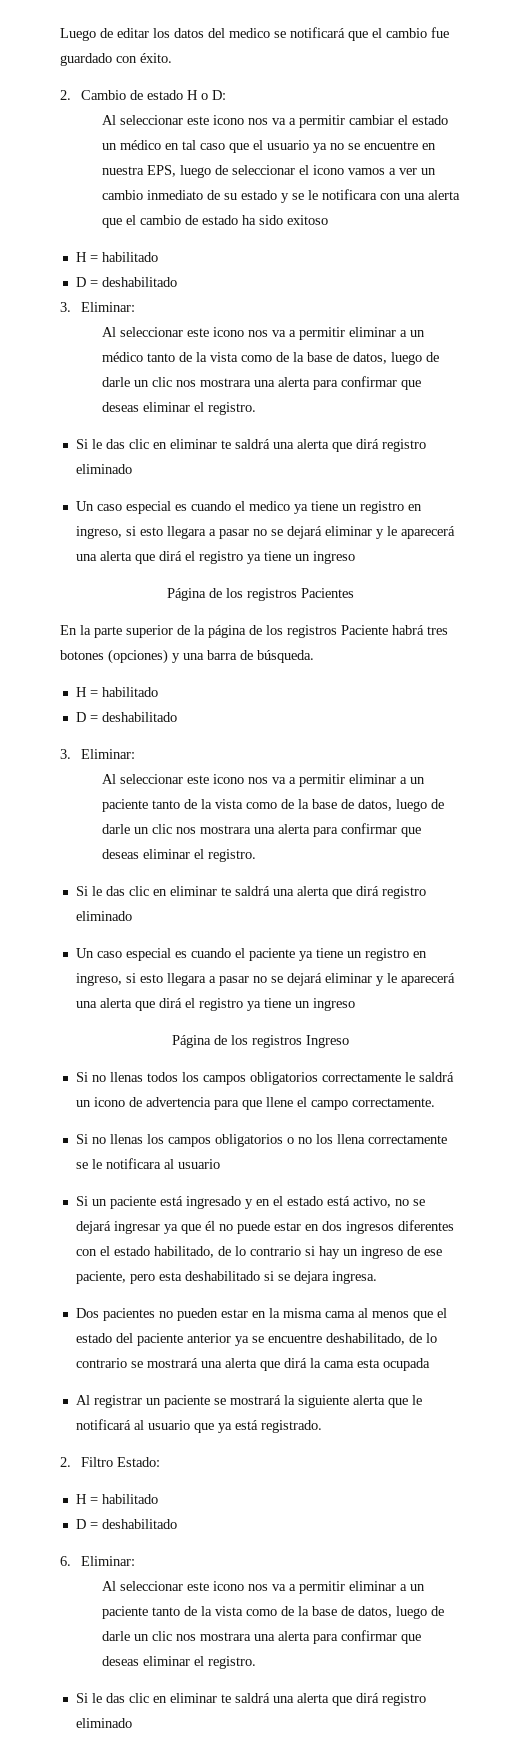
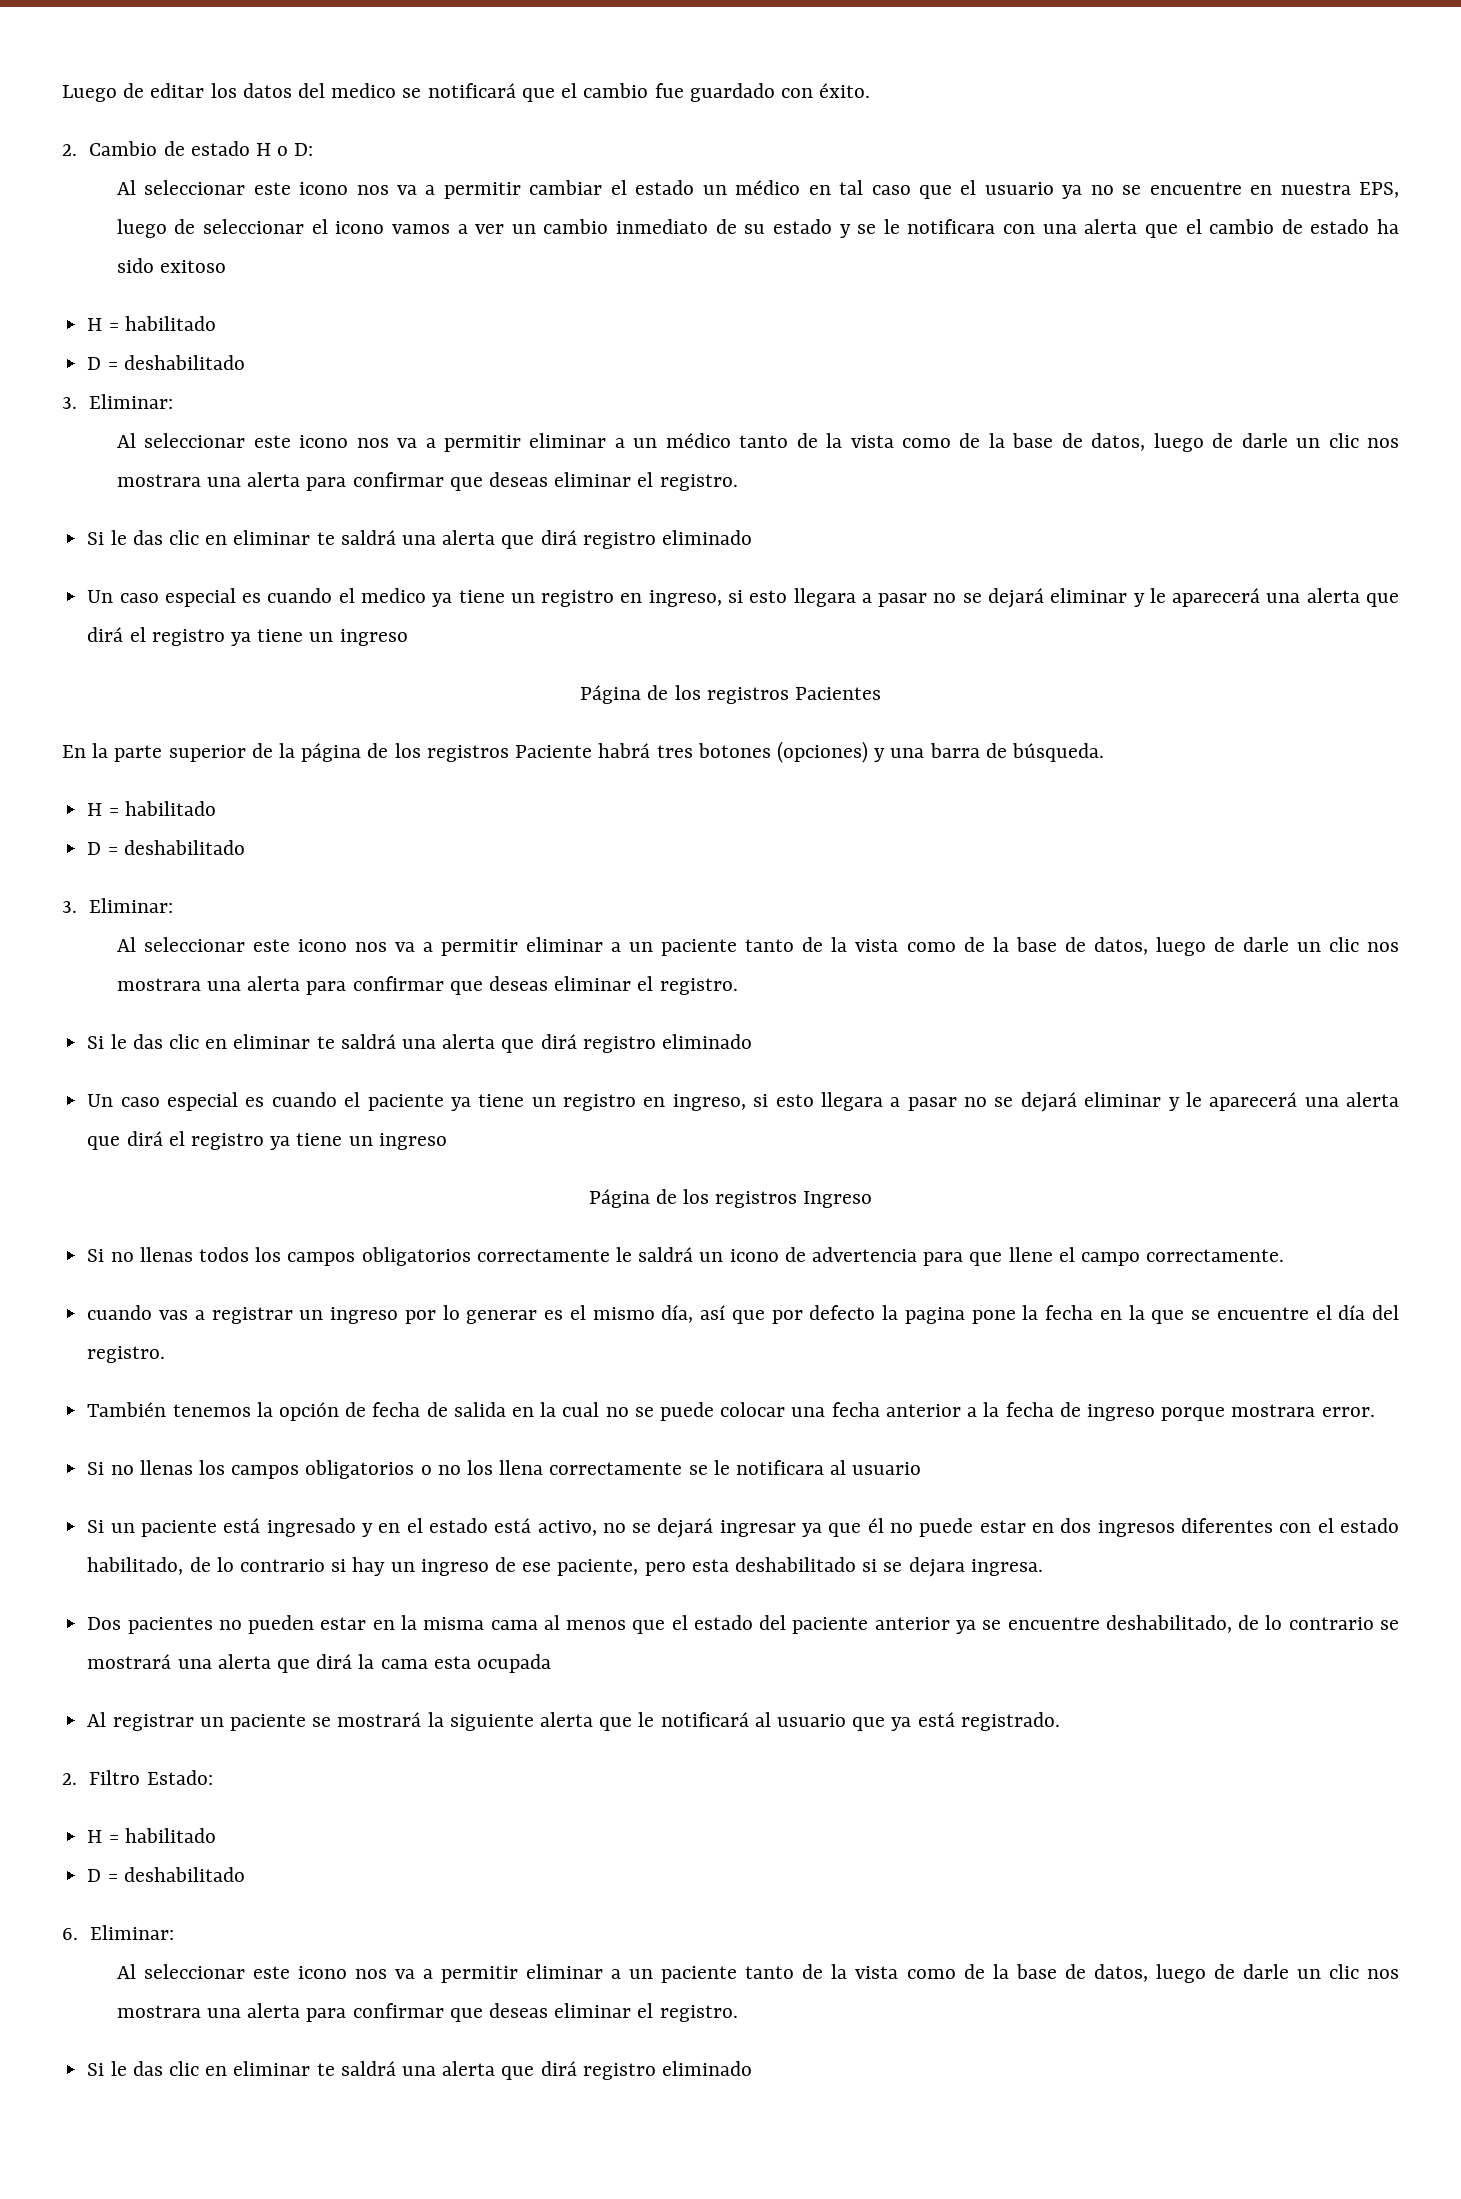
+ cuando vas a registrar un ingreso por lo generar es el mismo día, así que por defecto la pagina pone la fecha en la que se encuentre el día del registro.
+ También tenemos la opción de fecha de salida en la cual no se puede colocar una fecha anterior a la fecha de ingreso porque mostrara error.

